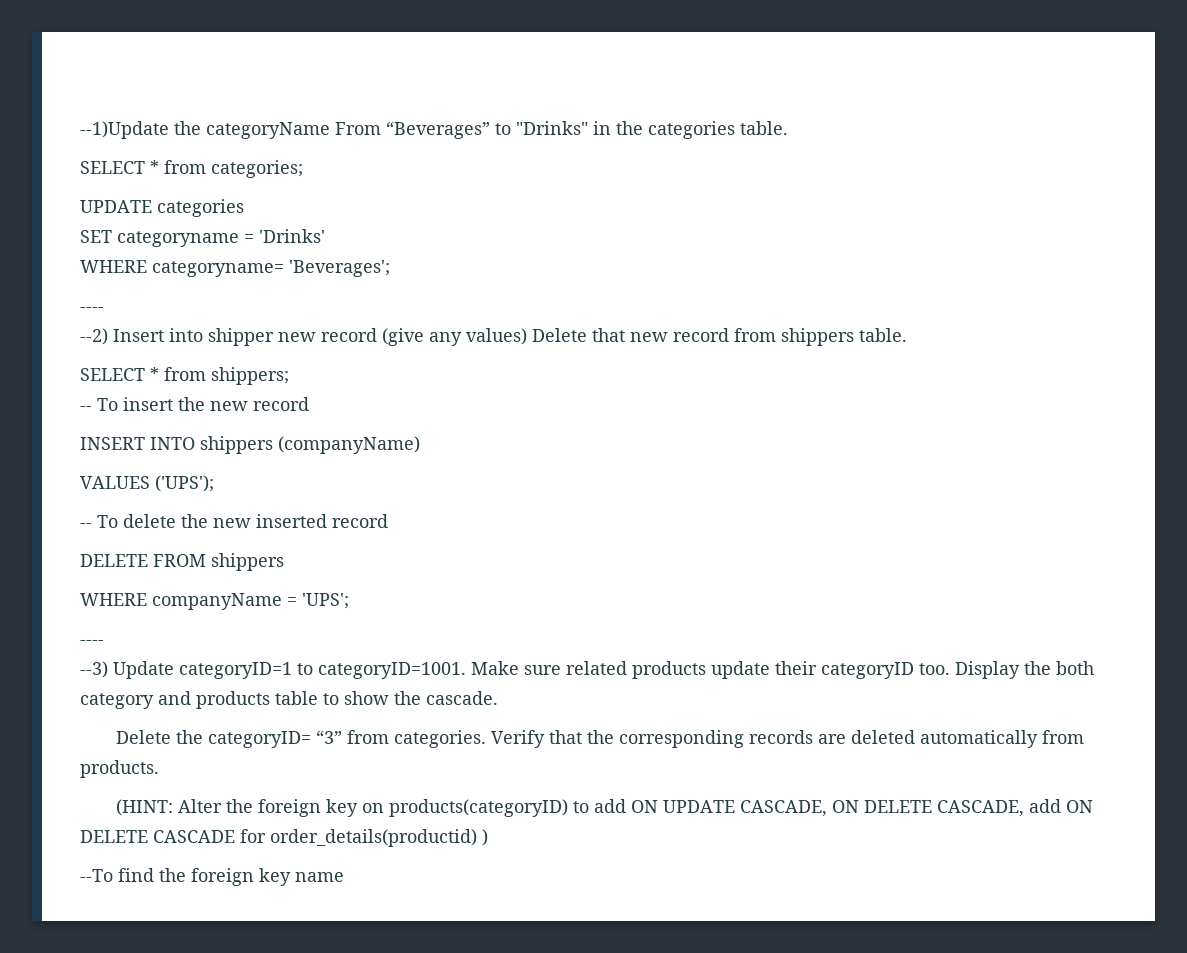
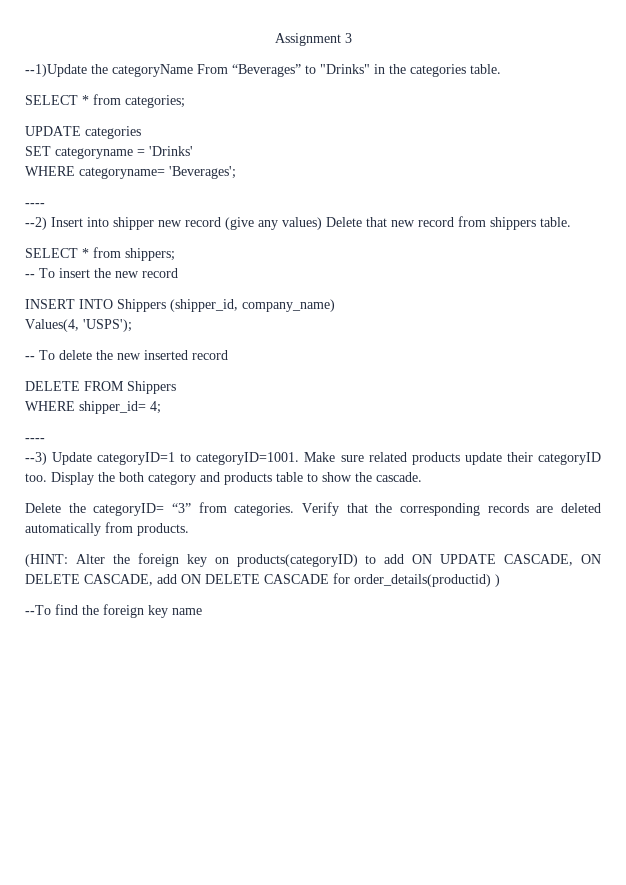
+ Assignment 3
- INSERT INTO shippers (companyName)
- VALUES ('UPS');
+ INSERT INTO Shippers (shipper_id, company_name)
+ Values(4, 'USPS');
- DELETE FROM shippers
- WHERE companyName = 'UPS';
+ DELETE FROM Shippers
+ WHERE shipper_id= 4;

